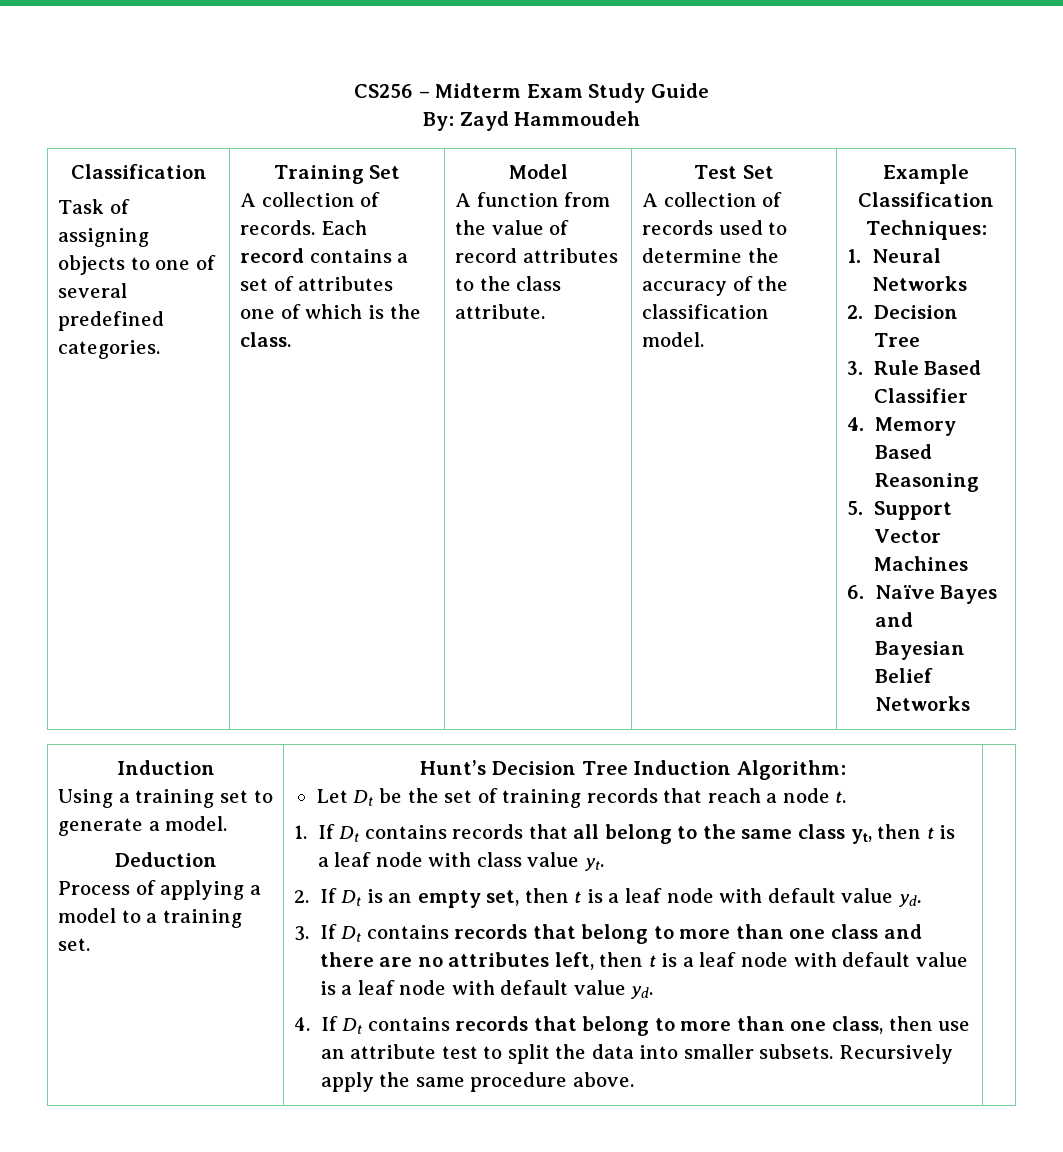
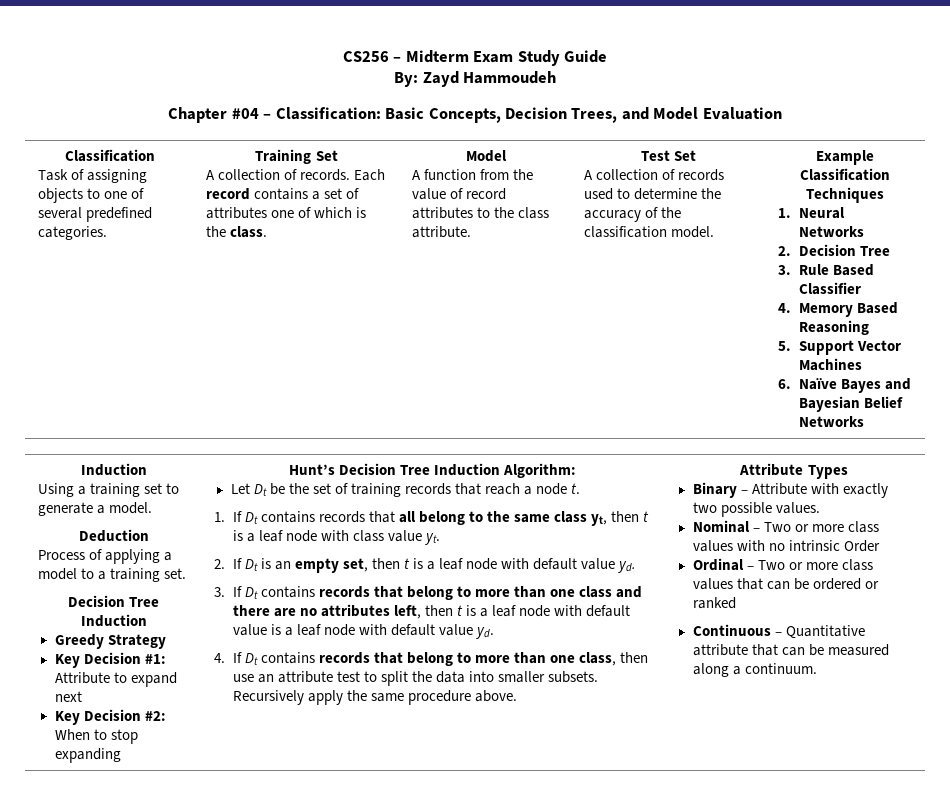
+ Chapter #04 – Classification: Basic Concepts, Decision Trees, and Model Evaluation
- Example Classification Techniques:
+ Example Classification Techniques
  Process of applying a model to a training set.
+ Decision Tree Induction
+ Greedy Strategy
+ Key Decision #1: Attribute to expand next
+ Key Decision #2: When to stop expanding
+ Attribute Types
+ Binary – Attribute with exactly two possible values.
+ Nominal – Two or more class values with no intrinsic Order
+ Ordinal – Two or more class values that can be ordered or ranked
+ Continuous – Quantitative attribute that can be measured along a continuum.

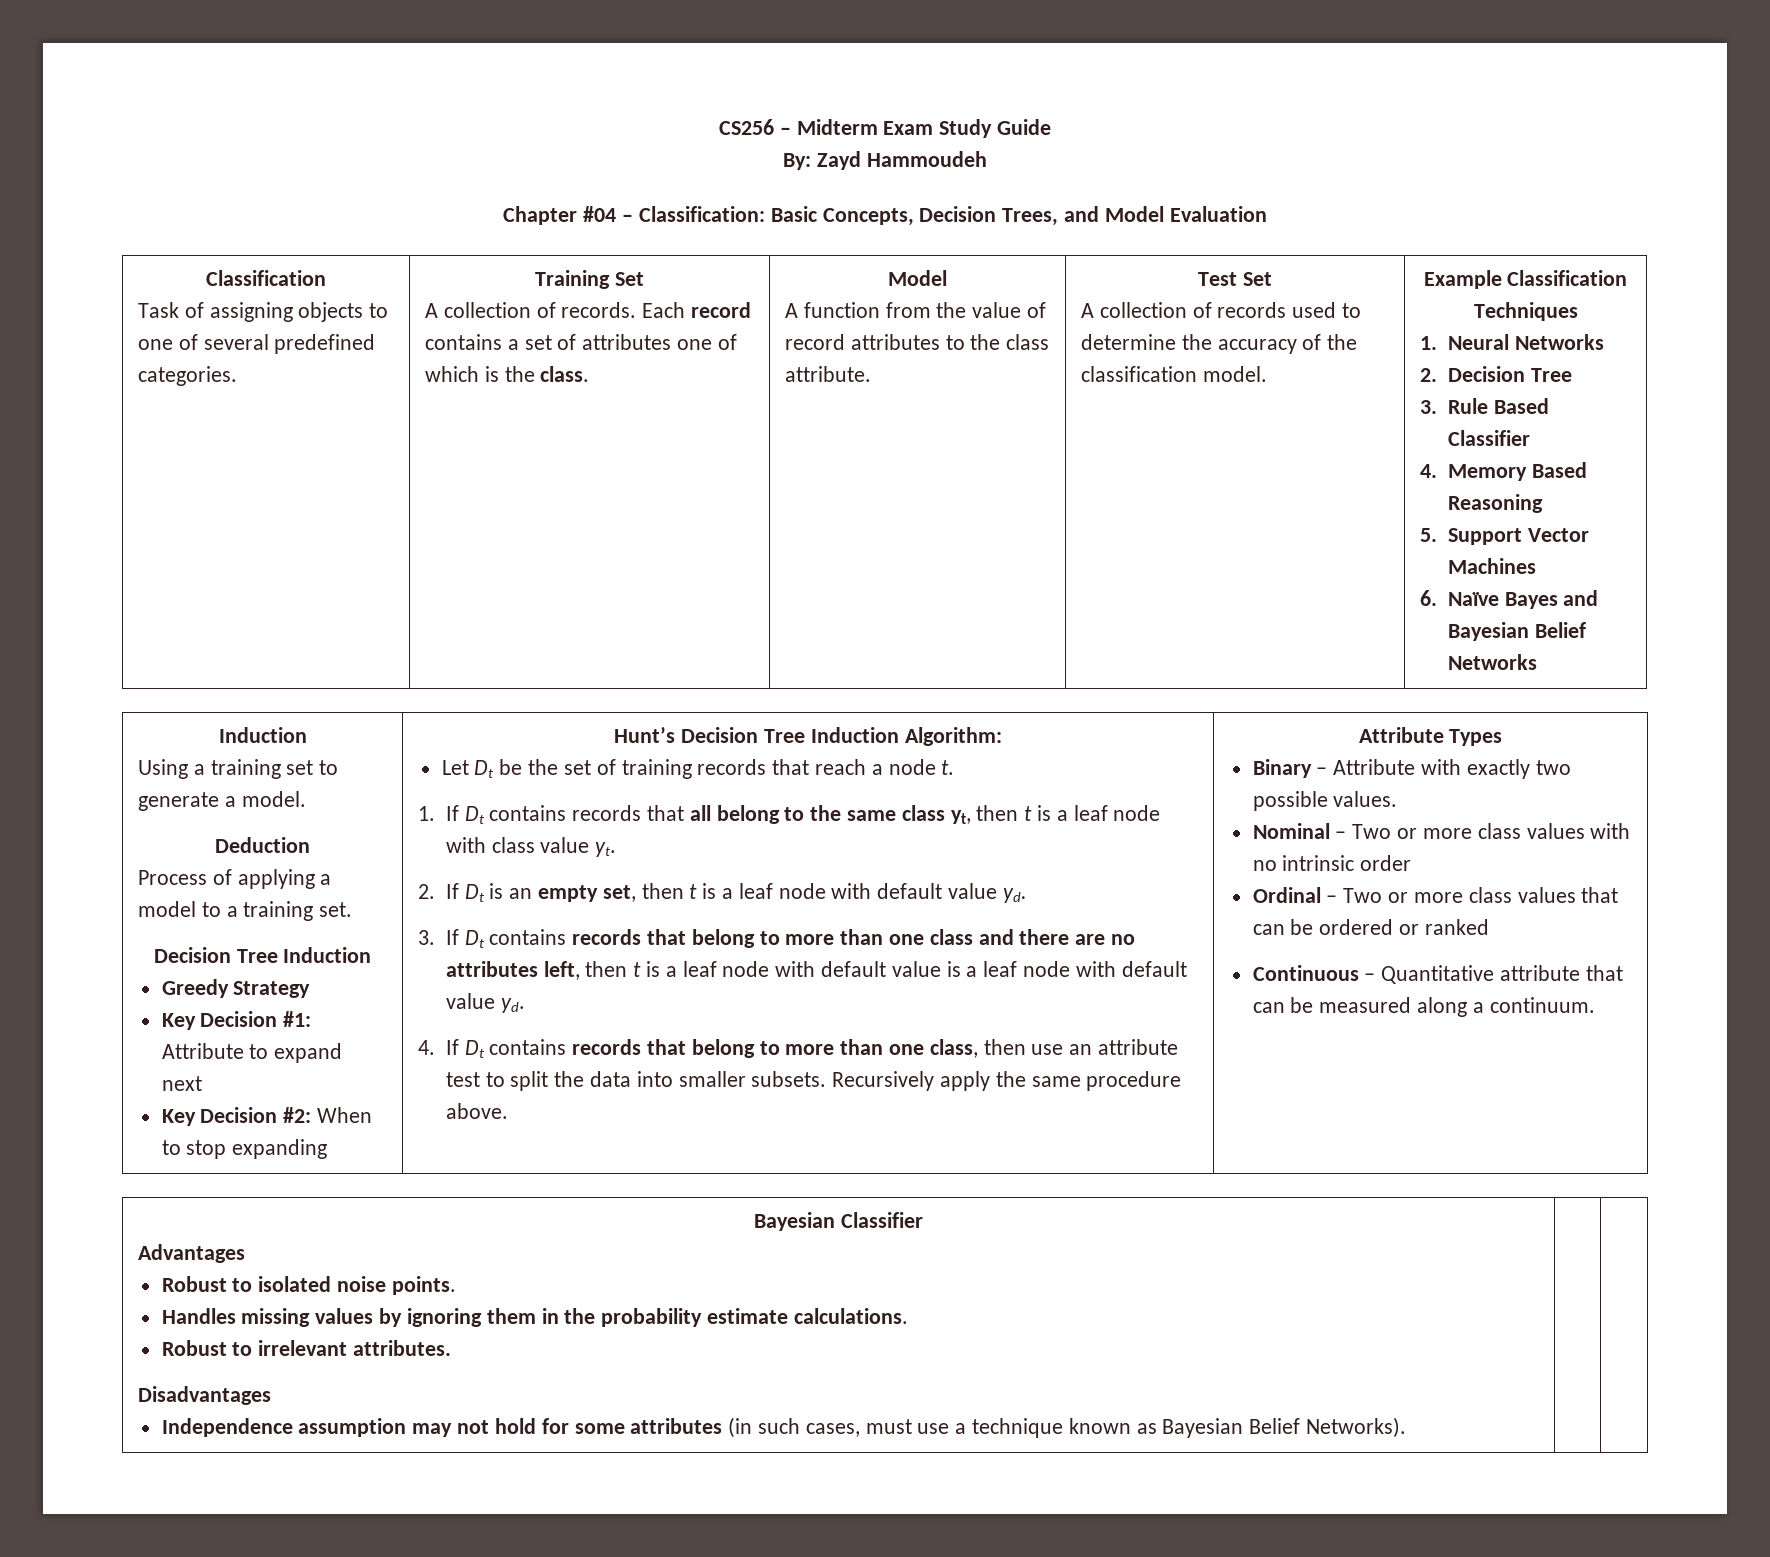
- Nominal – Two or more class values with no intrinsic Order
+ Nominal – Two or more class values with no intrinsic order
+ Bayesian Classifier
+ Advantages
+ Robust to isolated noise points.
+ Handles missing values by ignoring them in the probability estimate calculations.
+ Robust to irrelevant attributes.
+ Disadvantages
+ Independence assumption may not hold for some attributes (in such cases, must use a technique known as Bayesian Belief Networks).

